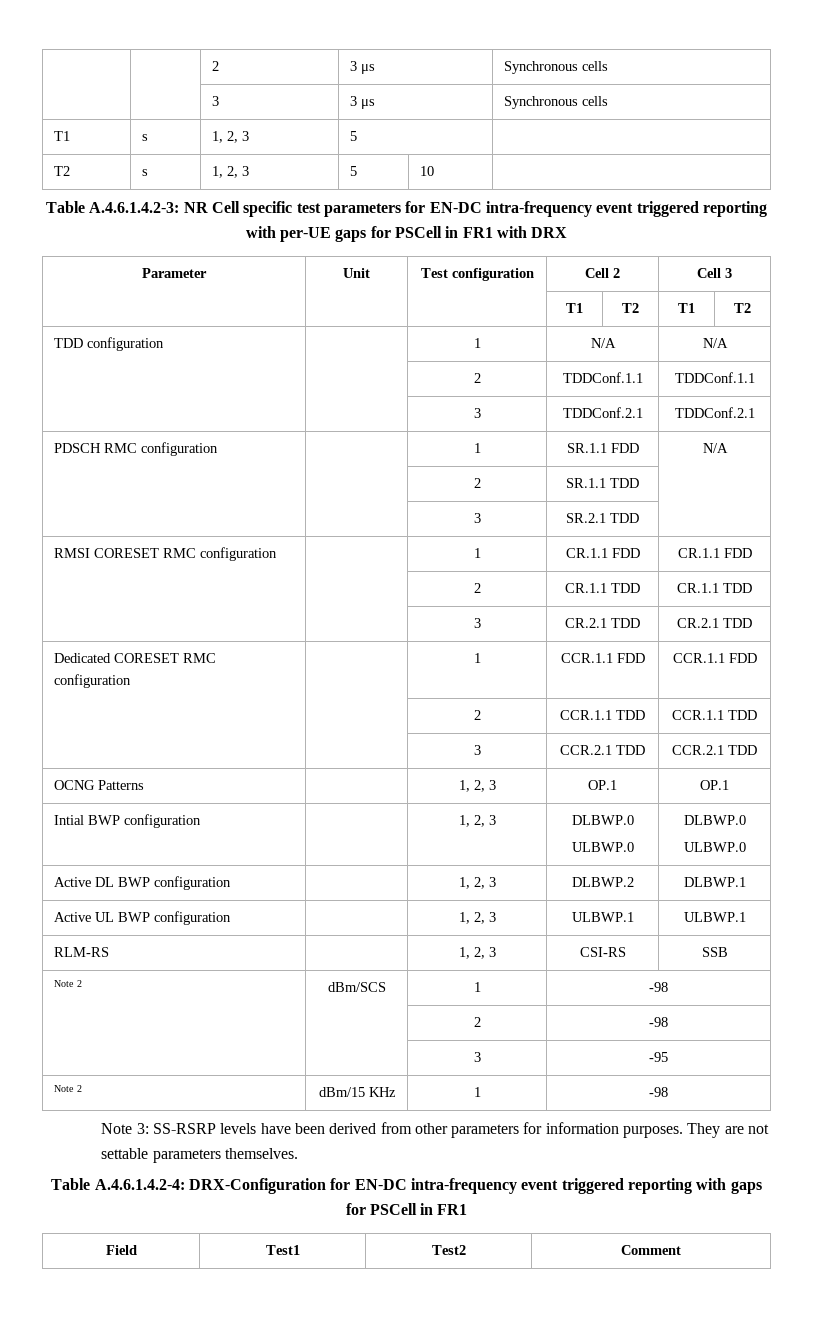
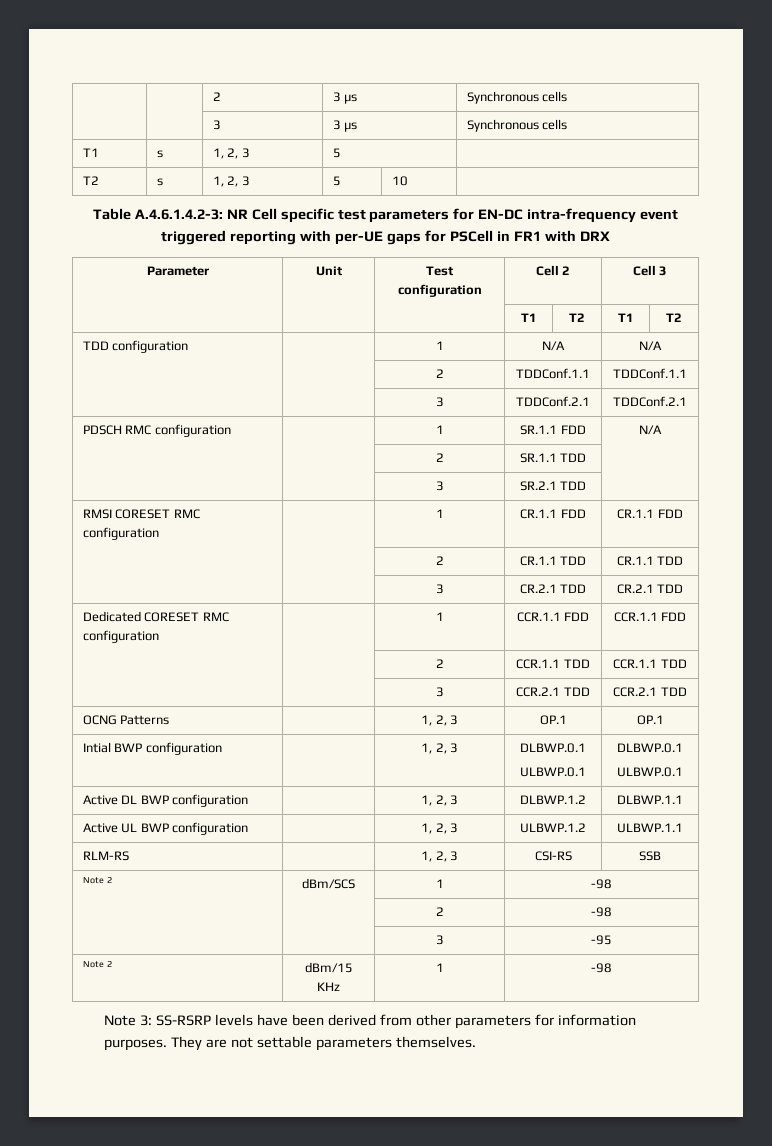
- Intial BWP configuration | | 1, 2, 3 | DLBWP.0
- ULBWP.0 | DLBWP.0
- ULBWP.0
+ Intial BWP configuration | | 1, 2, 3 | DLBWP.0.1
+ ULBWP.0.1 | DLBWP.0.1
+ ULBWP.0.1
- Active DL BWP configuration | | 1, 2, 3 | DLBWP.2 | DLBWP.1
+ Active DL BWP configuration | | 1, 2, 3 | DLBWP.1.2 | DLBWP.1.1
- Active UL BWP configuration | | 1, 2, 3 | ULBWP.1 | ULBWP.1
+ Active UL BWP configuration | | 1, 2, 3 | ULBWP.1.2 | ULBWP.1.1
- Table A.4.6.1.4.2-4: DRX-Configuration for EN-DC intra-frequency event triggered reporting with gaps for PSCell in FR1
- Field | Test1 | Test2 | Comment

